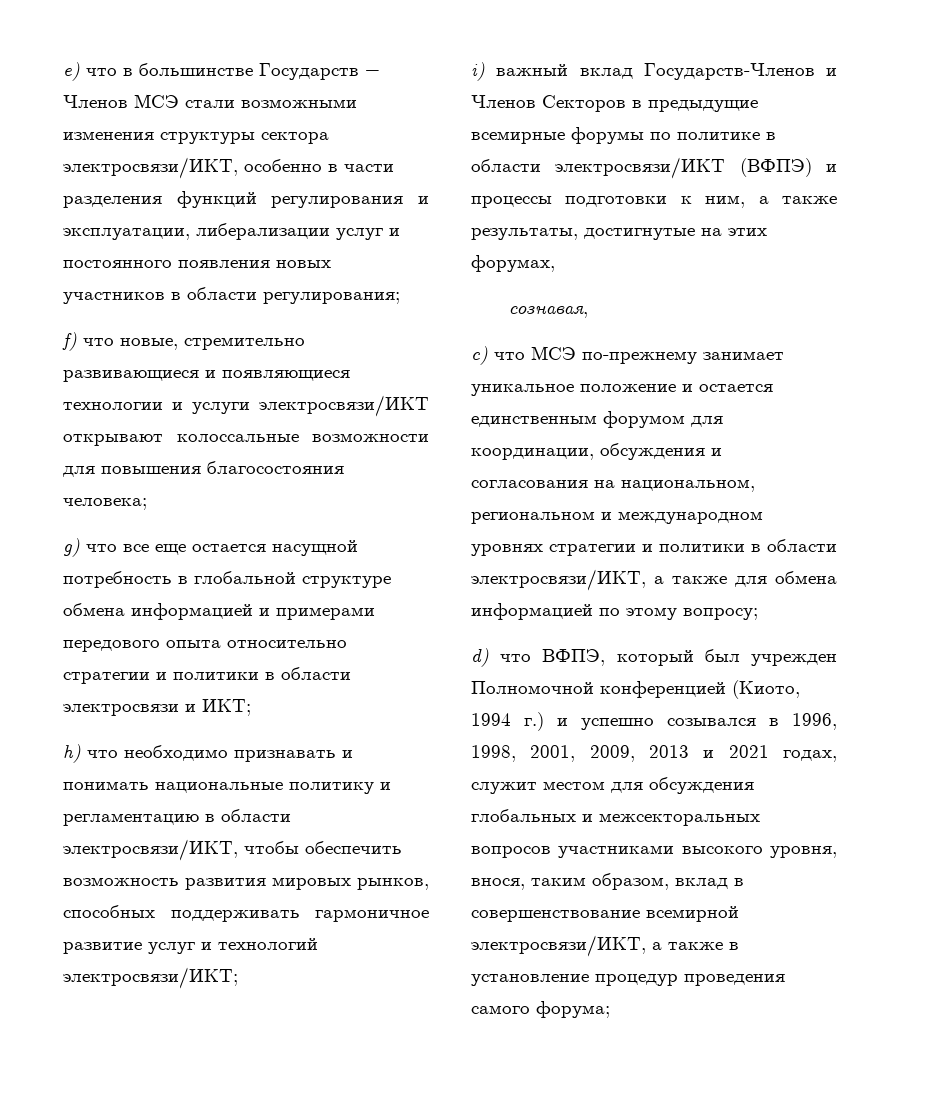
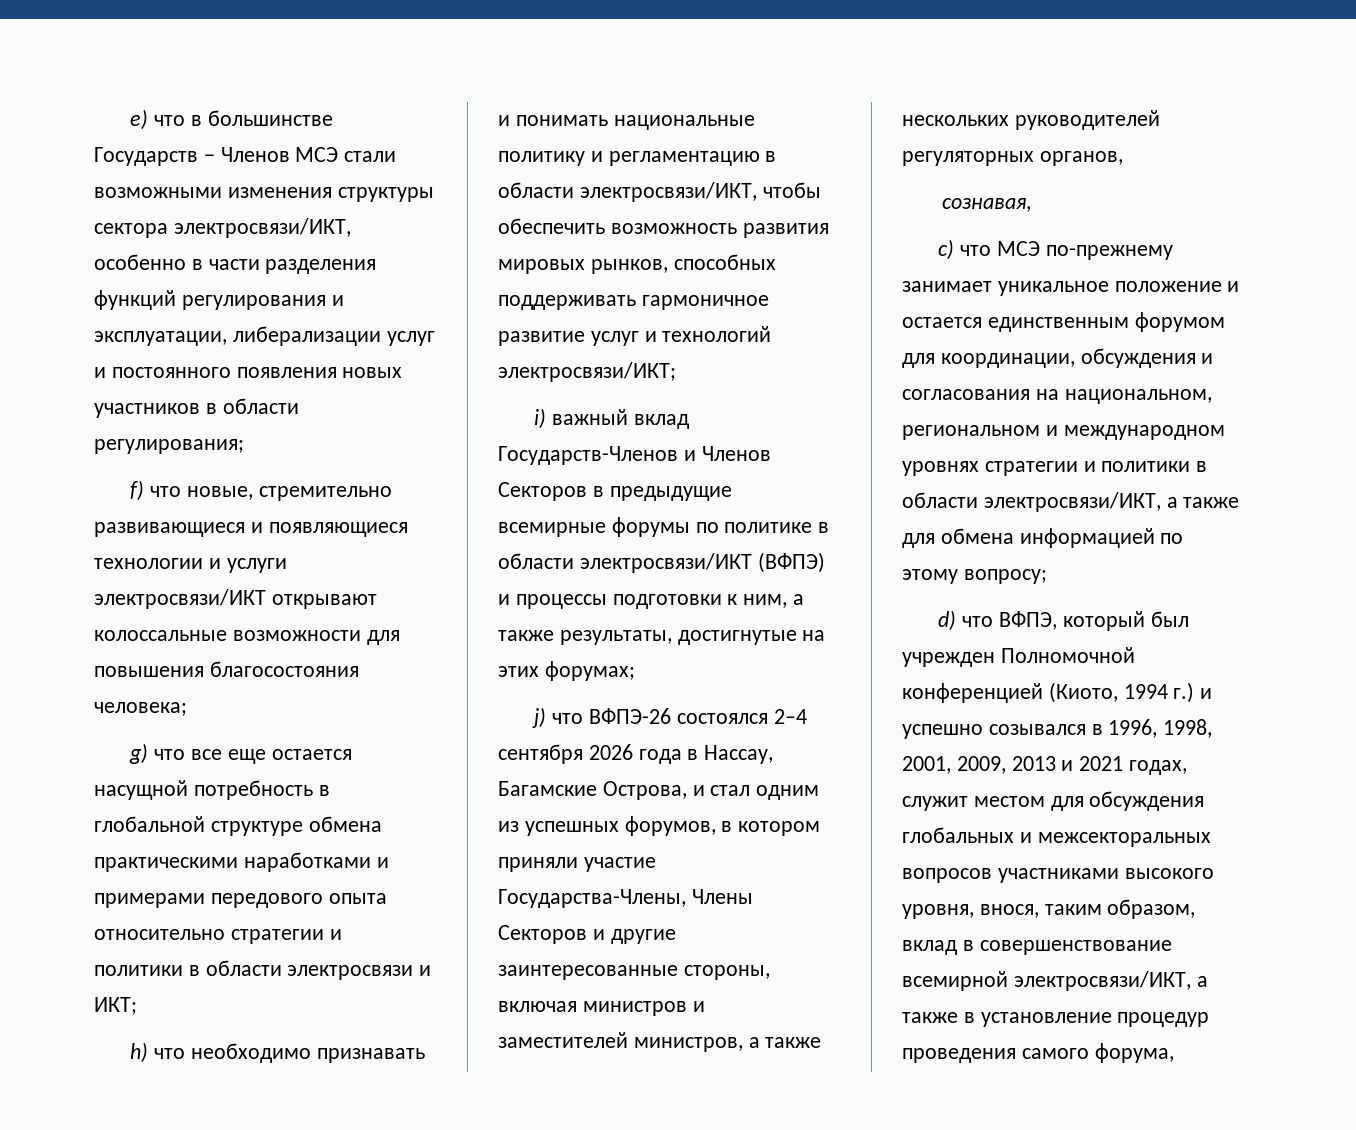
- g) что все еще остается насущной потребность в глобальной структуре обмена информацией и примерами передового опыта относительно стратегии и политики в области электросвязи и ИКТ;
+ g) что все еще остается насущной потребность в глобальной структуре обмена практическими наработками и примерами передового опыта относительно стратегии и политики в области электросвязи и ИКТ;
- i) важный вклад Государств-Членов и Членов Секторов в предыдущие всемирные форумы по политике в области электросвязи/ИКТ (ВФПЭ) и процессы подготовки к ним, а также результаты, достигнутые на этих форумах,
+ i) важный вклад Государств-Членов и Членов Секторов в предыдущие всемирные форумы по политике в области электросвязи/ИКТ (ВФПЭ) и процессы подготовки к ним, а также результаты, достигнутые на этих форумах;
+ j) что ВФПЭ-26 состоялся 2–4 сентября 2026 года в Нассау, Багамские Острова, и стал одним из успешных форумов, в котором приняли участие Государства-Члены, Члены Секторов и другие заинтересованные стороны, включая министров и заместителей министров, а также нескольких руководителей регуляторных органов,
- d) что ВФПЭ, который был учрежден Полномочной конференцией (Киото, 1994 г.) и успешно созывался в 1996, 1998, 2001, 2009, 2013 и 2021 годах, служит местом для обсуждения глобальных и межсекторальных вопросов участниками высокого уровня, внося, таким образом, вклад в совершенствование всемирной электросвязи/ИКТ, а также в установление процедур проведения самого форума;
+ d) что ВФПЭ, который был учрежден Полномочной конференцией (Киото, 1994 г.) и успешно созывался в 1996, 1998, 2001, 2009, 2013 и 2021 годах, служит местом для обсуждения глобальных и межсекторальных вопросов участниками высокого уровня, внося, таким образом, вклад в совершенствование всемирной электросвязи/ИКТ, а также в установление процедур проведения самого форума,

